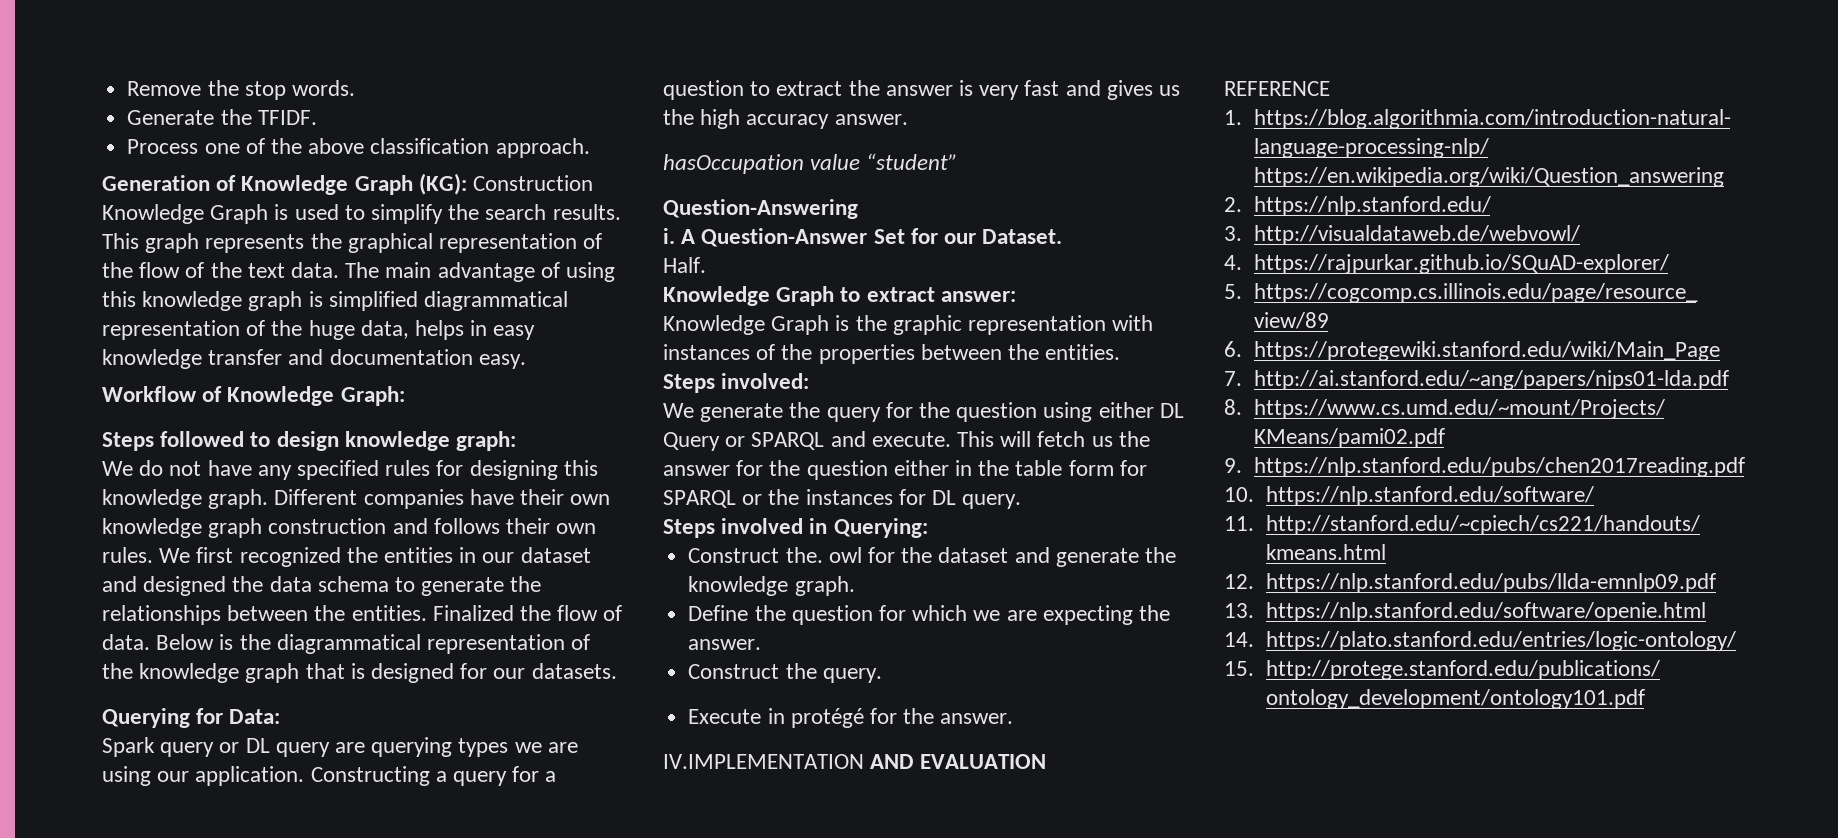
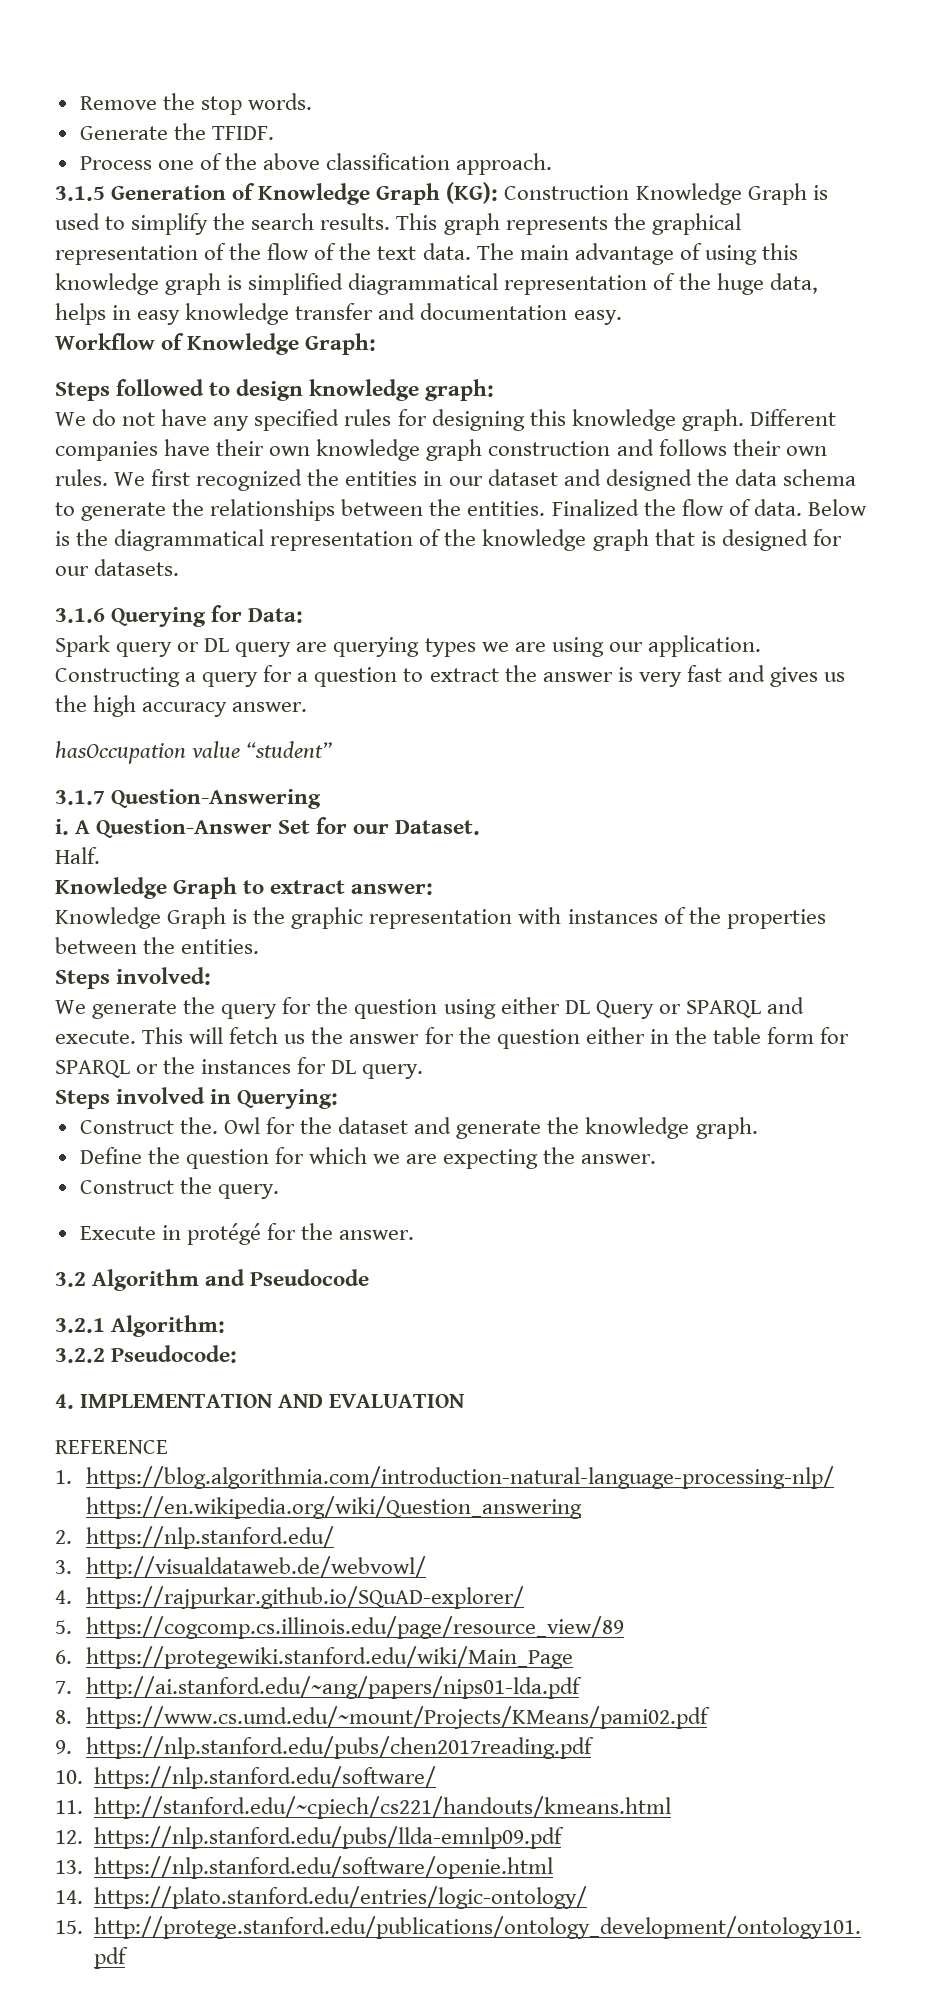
- Generation of Knowledge Graph (KG): Construction Knowledge Graph is used to simplify the search results.
+ 3.1.5 Generation of Knowledge Graph (KG): Construction Knowledge Graph is used to simplify the search results.
- Querying for Data:
+ 3.1.6 Querying for Data:
- Question-Answering
+ 3.1.7 Question-Answering
- Construct the. owl for the dataset and generate the knowledge graph.
+ Construct the. Owl for the dataset and generate the knowledge graph.
- IV.IMPLEMENTATION AND EVALUATION
+ 3.2 Algorithm and Pseudocode
+ 3.2.1 Algorithm:
+ 3.2.2 Pseudocode:
+ 4. IMPLEMENTATION AND EVALUATION

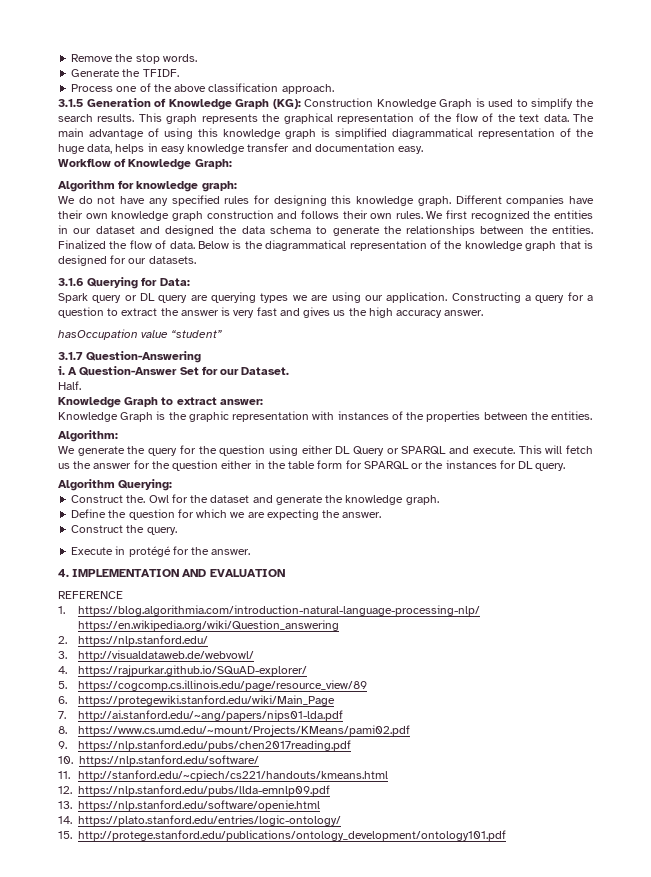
- Steps followed to design knowledge graph:
+ Algorithm for knowledge graph:
- Steps involved:
+ Algorithm:
- Steps involved in Querying:
+ Algorithm Querying:
- 3.2 Algorithm and Pseudocode
- 3.2.1 Algorithm:
- 3.2.2 Pseudocode:

